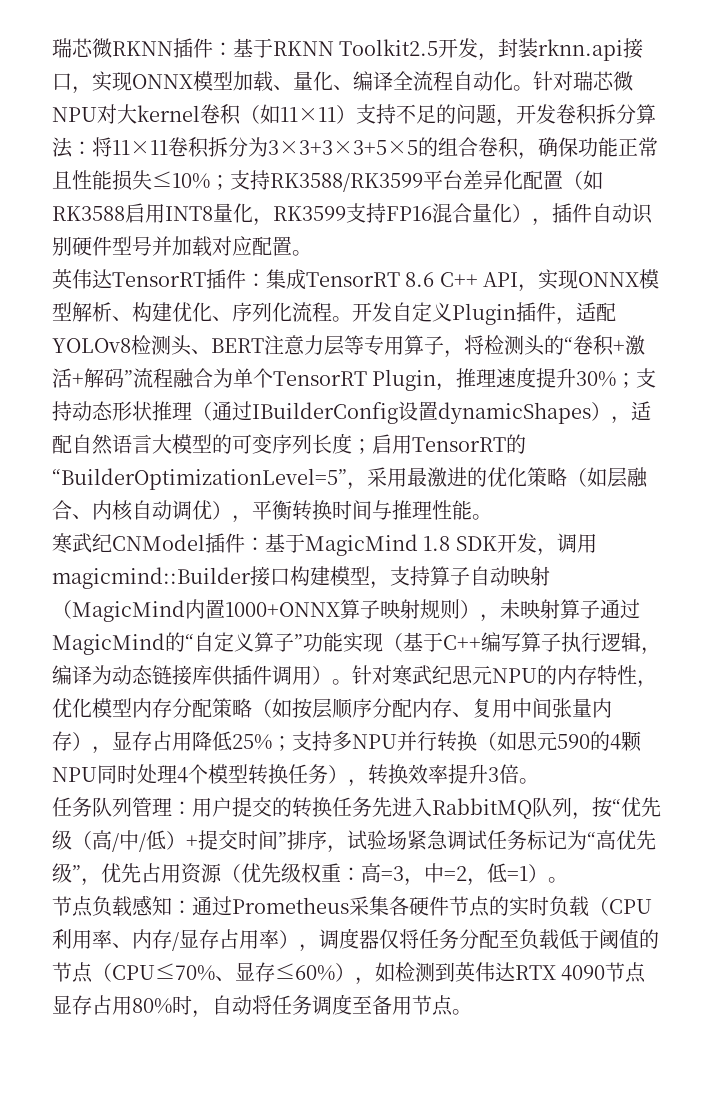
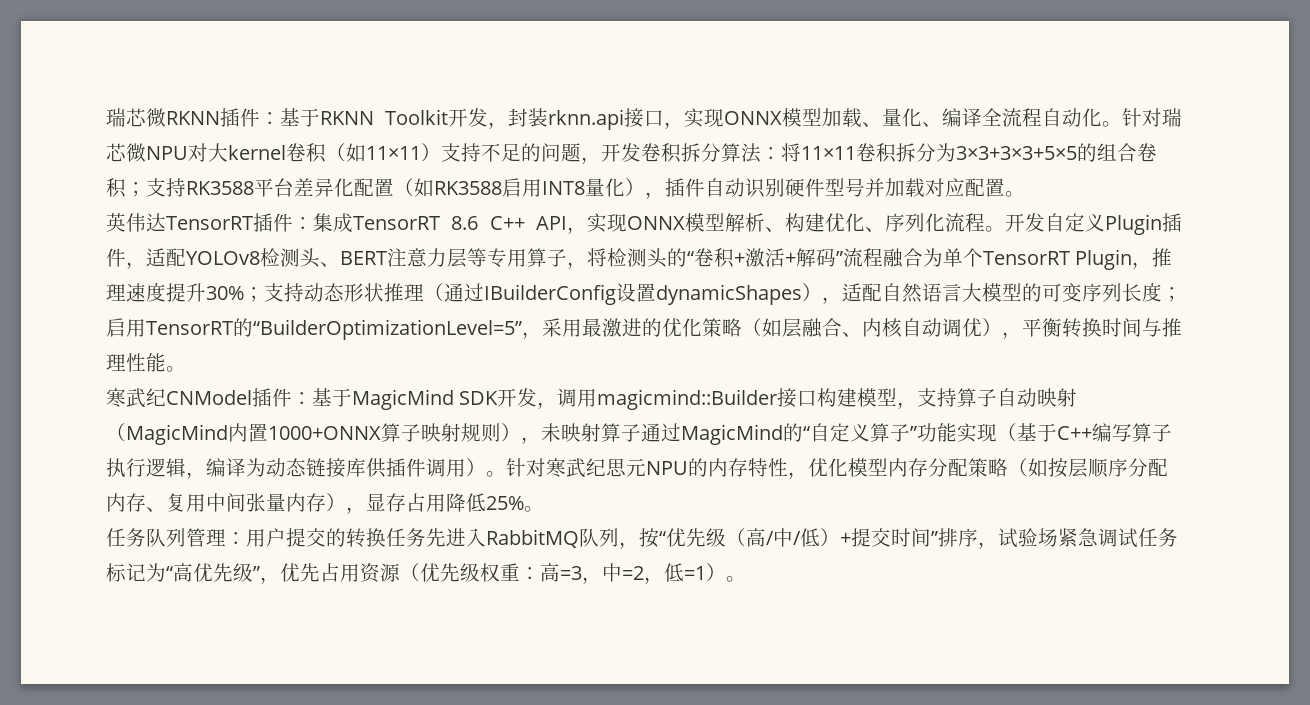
- 瑞芯微RKNN插件：基于RKNN Toolkit2.5开发，封装rknn.api接口，实现ONNX模型加载、量化、编译全流程自动化。
+ 瑞芯微RKNN插件：基于RKNN Toolkit开发，封装rknn.api接口，实现ONNX模型加载、量化、编译全流程自动化。
- 针对瑞芯微NPU对大kernel卷积（如11×11）支持不足的问题，开发卷积拆分算法：将11×11卷积拆分为3×3+3×3+5×5的组合卷积，确保功能正常且性能损失≤10%；支持RK3588/RK3599平台差异化配置（如RK3588启用INT8量化，RK3599支持FP16混合量化），插件自动识别硬件型号并加载对应配置。
+ 针对瑞芯微NPU对大kernel卷积（如11×11）支持不足的问题，开发卷积拆分算法：将11×11卷积拆分为3×3+3×3+5×5的组合卷积；支持RK3588平台差异化配置（如RK3588启用INT8量化），插件自动识别硬件型号并加载对应配置。
- 寒武纪CNModel插件：基于MagicMind 1.8 SDK开发，调用magicmind::Builder接口构建模型，支持算子自动映射（MagicMind内置1000+ONNX算子映射规则），未映射算子通过MagicMind的“自定义算子”功能实现（基于C++编写算子执行逻辑，编译为动态链接库供插件调用）。
+ 寒武纪CNModel插件：基于MagicMind SDK开发，调用magicmind::Builder接口构建模型，支持算子自动映射（MagicMind内置1000+ONNX算子映射规则），未映射算子通过MagicMind的“自定义算子”功能实现（基于C++编写算子执行逻辑，编译为动态链接库供插件调用）。
- 针对寒武纪思元NPU的内存特性，优化模型内存分配策略（如按层顺序分配内存、复用中间张量内存），显存占用降低25%；支持多NPU并行转换（如思元590的4颗NPU同时处理4个模型转换任务），转换效率提升3倍。
+ 针对寒武纪思元NPU的内存特性，优化模型内存分配策略（如按层顺序分配内存、复用中间张量内存），显存占用降低25%。
- 节点负载感知：通过Prometheus采集各硬件节点的实时负载（CPU利用率、内存/显存占用率），调度器仅将任务分配至负载低于阈值的节点（CPU≤70%、显存≤60%），如检测到英伟达RTX 4090节点显存占用80%时，自动将任务调度至备用节点。

